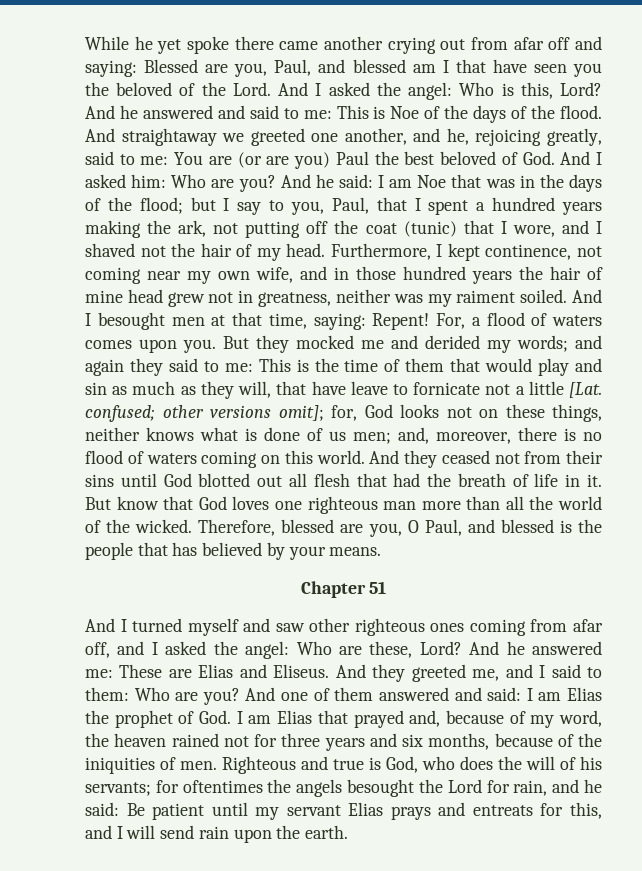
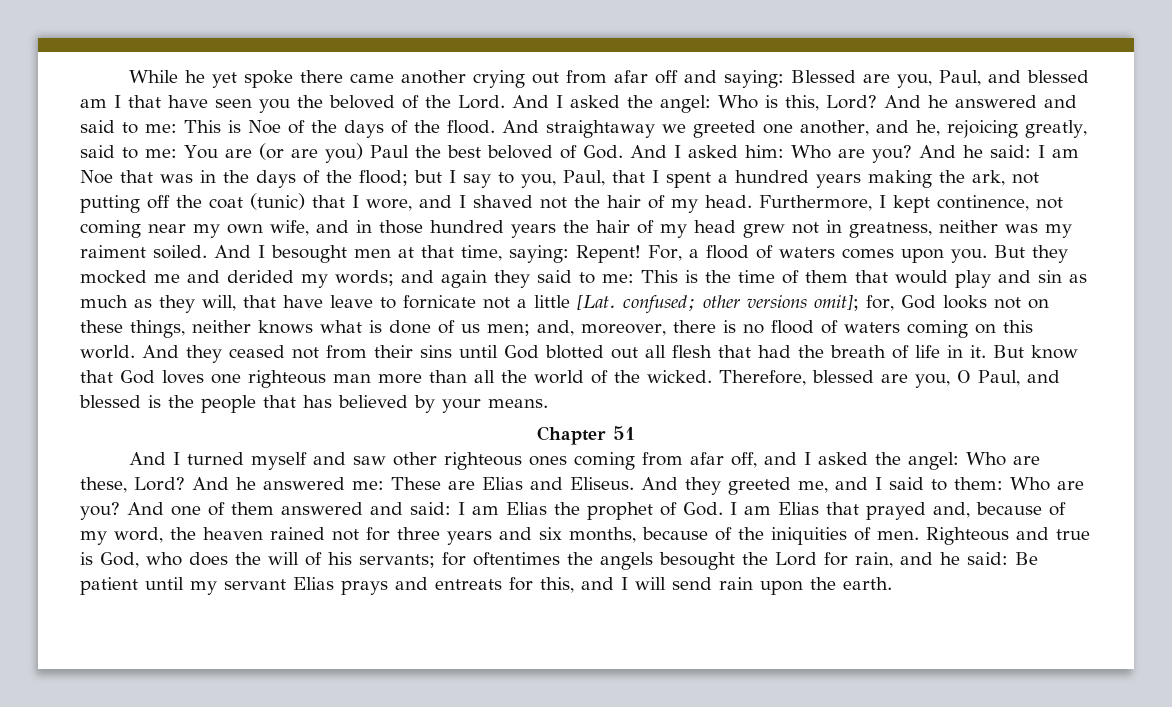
- Furthermore, I kept continence, not coming near my own wife, and in those hundred years the hair of mine head grew not in greatness, neither was my raiment soiled.
+ Furthermore, I kept continence, not coming near my own wife, and in those hundred years the hair of my head grew not in greatness, neither was my raiment soiled.

